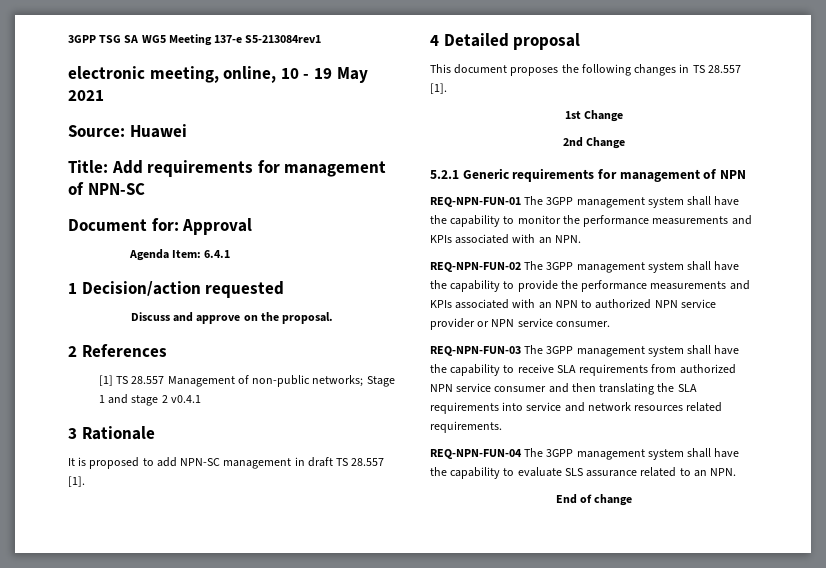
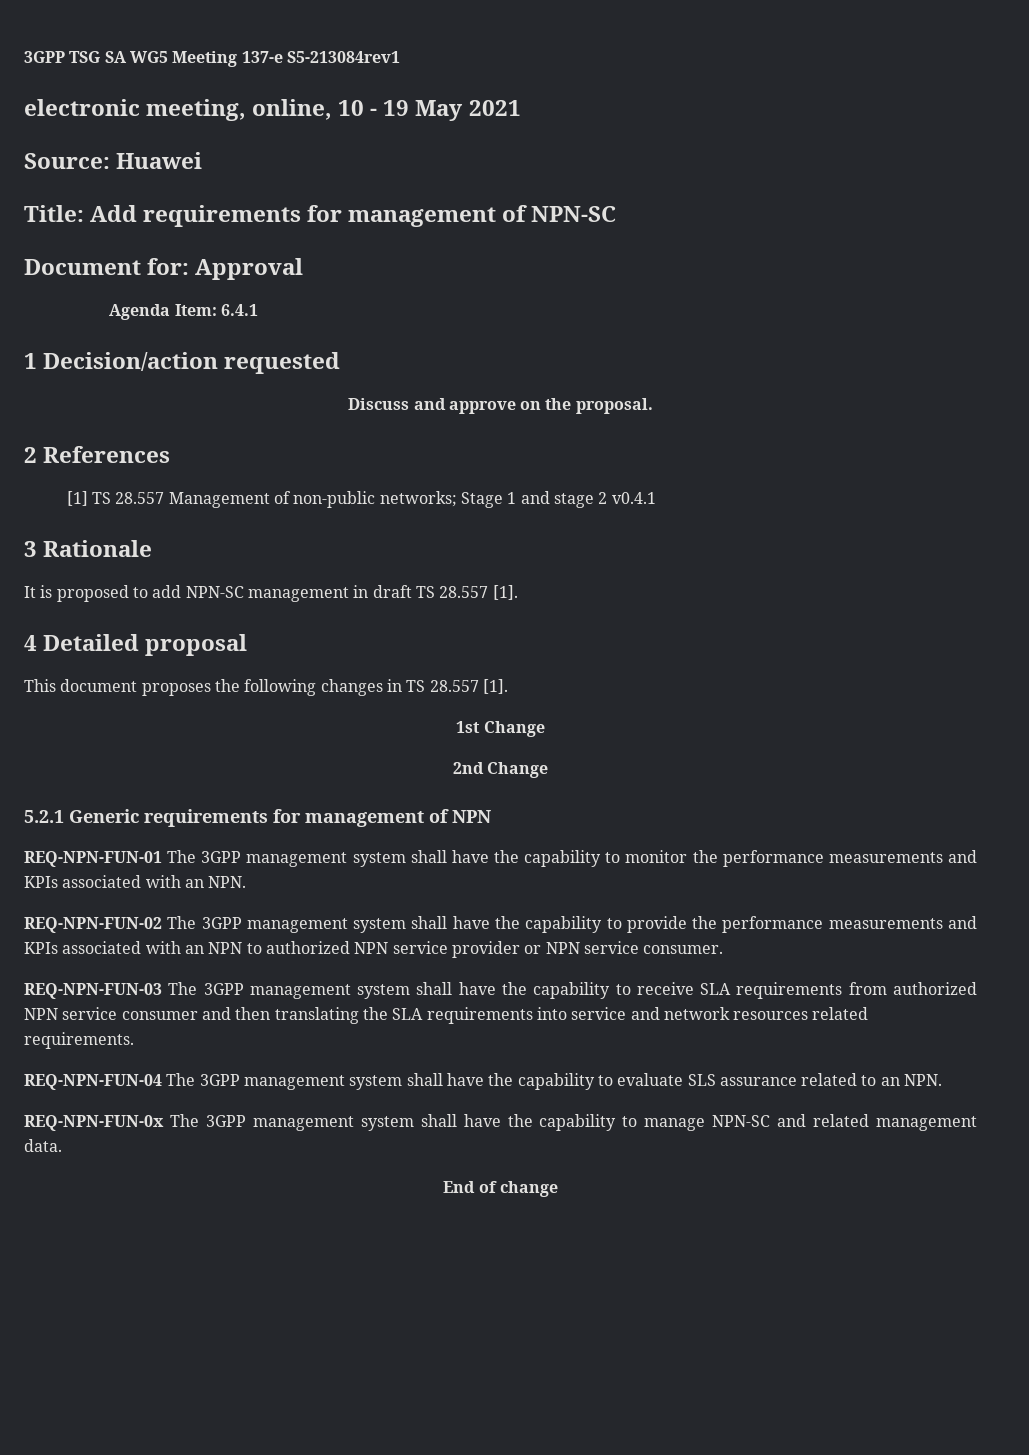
+ REQ-NPN-FUN-0x The 3GPP management system shall have the capability to manage NPN-SC and related management data.

